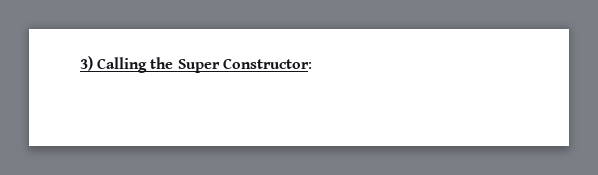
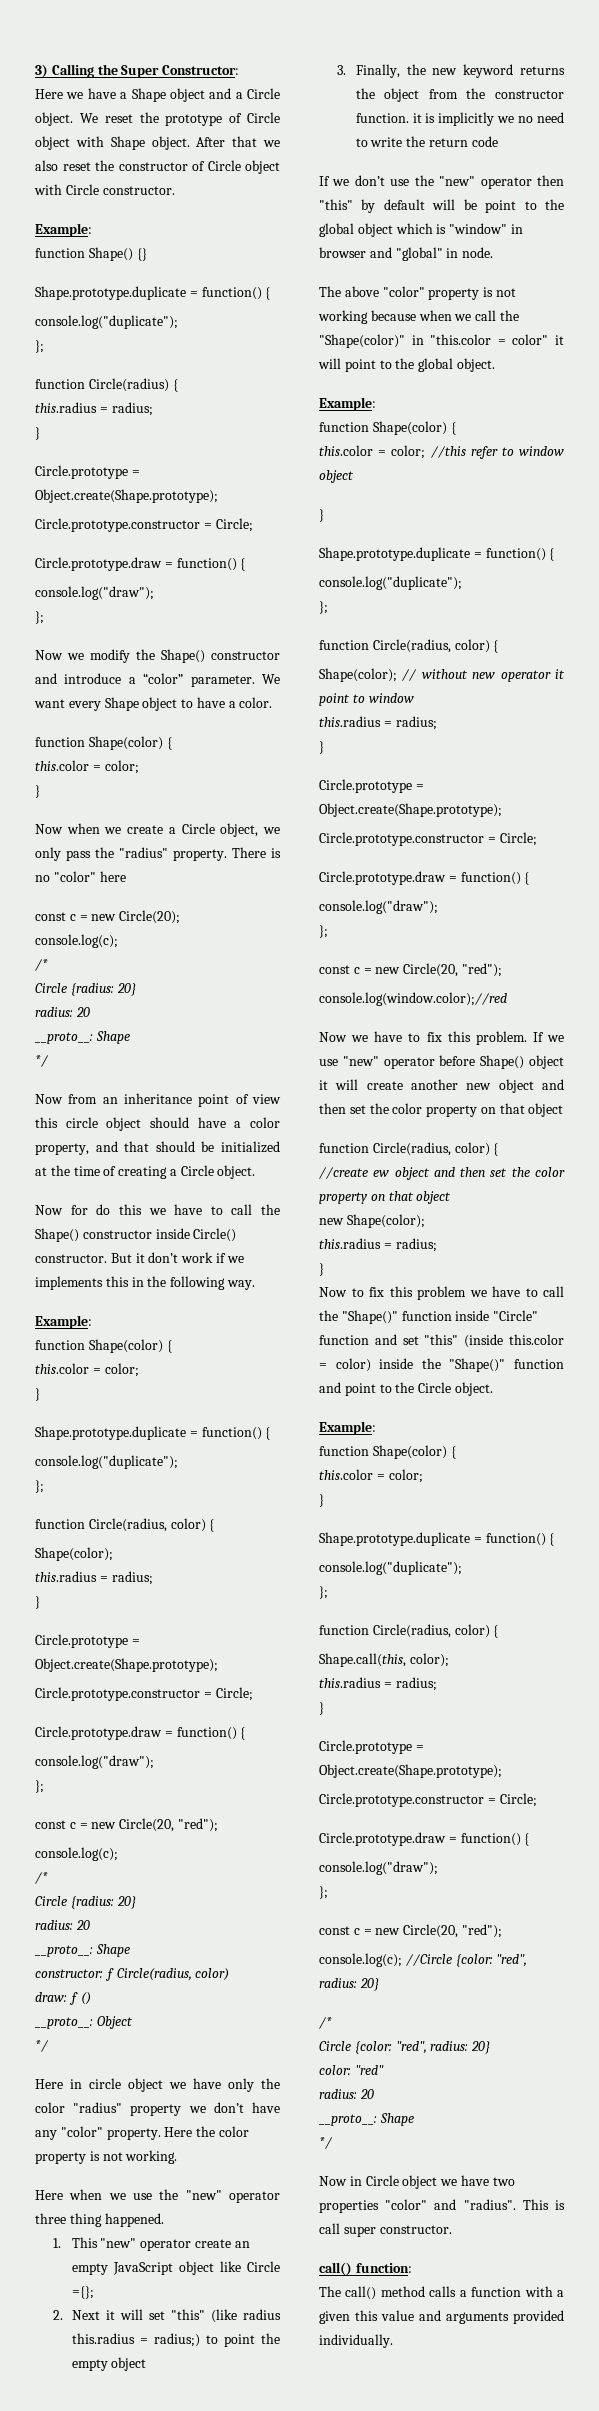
+ Here we have a Shape object and a Circle object. We reset the prototype of Circle object with Shape object. After that we also reset the constructor of Circle object with Circle constructor.
+ Example:
+ function Shape() {}
+ Shape.prototype.duplicate = function() {
+ console.log("duplicate");
+ };
+ function Circle(radius) {
+ this.radius = radius;
+ }
+ Circle.prototype = Object.create(Shape.prototype);
+ Circle.prototype.constructor = Circle;
+ Circle.prototype.draw = function() {
+ console.log("draw");
+ };
+ Now we modify the Shape() constructor and introduce a “color” parameter. We want every Shape object to have a color.
+ function Shape(color) {
+ this.color = color;
+ }
+ Now when we create a Circle object, we only pass the "radius" property. There is no "color" here
+ const c = new Circle(20);
+ console.log(c);
+ /*
+ Circle {radius: 20}
+ radius: 20
+ __proto__: Shape
+ */
+ Now from an inheritance point of view this circle object should have a color property, and that should be initialized at the time of creating a Circle object.
+ Now for do this we have to call the Shape() constructor inside Circle() constructor. But it don’t work if we implements this in the following way.
+ Example:
+ function Shape(color) {
+ this.color = color;
+ }
+ Shape.prototype.duplicate = function() {
+ console.log("duplicate");
+ };
+ function Circle(radius, color) {
+ Shape(color);
+ this.radius = radius;
+ }
+ Circle.prototype = Object.create(Shape.prototype);
+ Circle.prototype.constructor = Circle;
+ Circle.prototype.draw = function() {
+ console.log("draw");
+ };
+ const c = new Circle(20, "red");
+ console.log(c);
+ /*
+ Circle {radius: 20}
+ radius: 20
+ __proto__: Shape
+ constructor: ƒ Circle(radius, color)
+ draw: ƒ ()
+ __proto__: Object
+ */
+ Here in circle object we have only the color "radius" property we don’t have any "color" property. Here the color property is not working.
+ Here when we use the "new" operator three thing happened.
+ 1. This "new" operator create an empty JavaScript object like Circle ={};
+ 2. Next it will set "this" (like radius this.radius = radius;) to point the empty object
+ 3. Finally, the new keyword returns the object from the constructor function. it is implicitly we no need to write the return code
+ If we don’t use the "new" operator then "this" by default will be point to the global object which is "window" in browser and "global" in node.
+ The above "color" property is not working because when we call the "Shape(color)" in "this.color = color" it will point to the global object.
+ Example:
+ function Shape(color) {
+ this.color = color; //this refer to window object
+ }
+ Shape.prototype.duplicate = function() {
+ console.log("duplicate");
+ };
+ function Circle(radius, color) {
+ Shape(color); // without new operator it point to window
+ this.radius = radius;
+ }
+ Circle.prototype = Object.create(Shape.prototype);
+ Circle.prototype.constructor = Circle;
+ Circle.prototype.draw = function() {
+ console.log("draw");
+ };
+ const c = new Circle(20, "red");
+ console.log(window.color);//red
+ Now we have to fix this problem. If we use "new" operator before Shape() object it will create another new object and then set the color property on that object
+ function Circle(radius, color) {
+ //create ew object and then set the color property on that object
+ new Shape(color);
+ this.radius = radius;
+ }
+ Now to fix this problem we have to call the "Shape()" function inside "Circle" function and set "this" (inside this.color = color) inside the "Shape()" function and point to the Circle object.
+ Example:
+ function Shape(color) {
+ this.color = color;
+ }
+ Shape.prototype.duplicate = function() {
+ console.log("duplicate");
+ };
+ function Circle(radius, color) {
+ Shape.call(this, color);
+ this.radius = radius;
+ }
+ Circle.prototype = Object.create(Shape.prototype);
+ Circle.prototype.constructor = Circle;
+ Circle.prototype.draw = function() {
+ console.log("draw");
+ };
+ const c = new Circle(20, "red");
+ console.log(c); //Circle {color: "red", radius: 20}
+ /*
+ Circle {color: "red", radius: 20}
+ color: "red"
+ radius: 20
+ __proto__: Shape
+ */
+ Now in Circle object we have two properties "color" and "radius". This is call super constructor.
+ call() function:
+ The call() method calls a function with a given this value and arguments provided individually.

